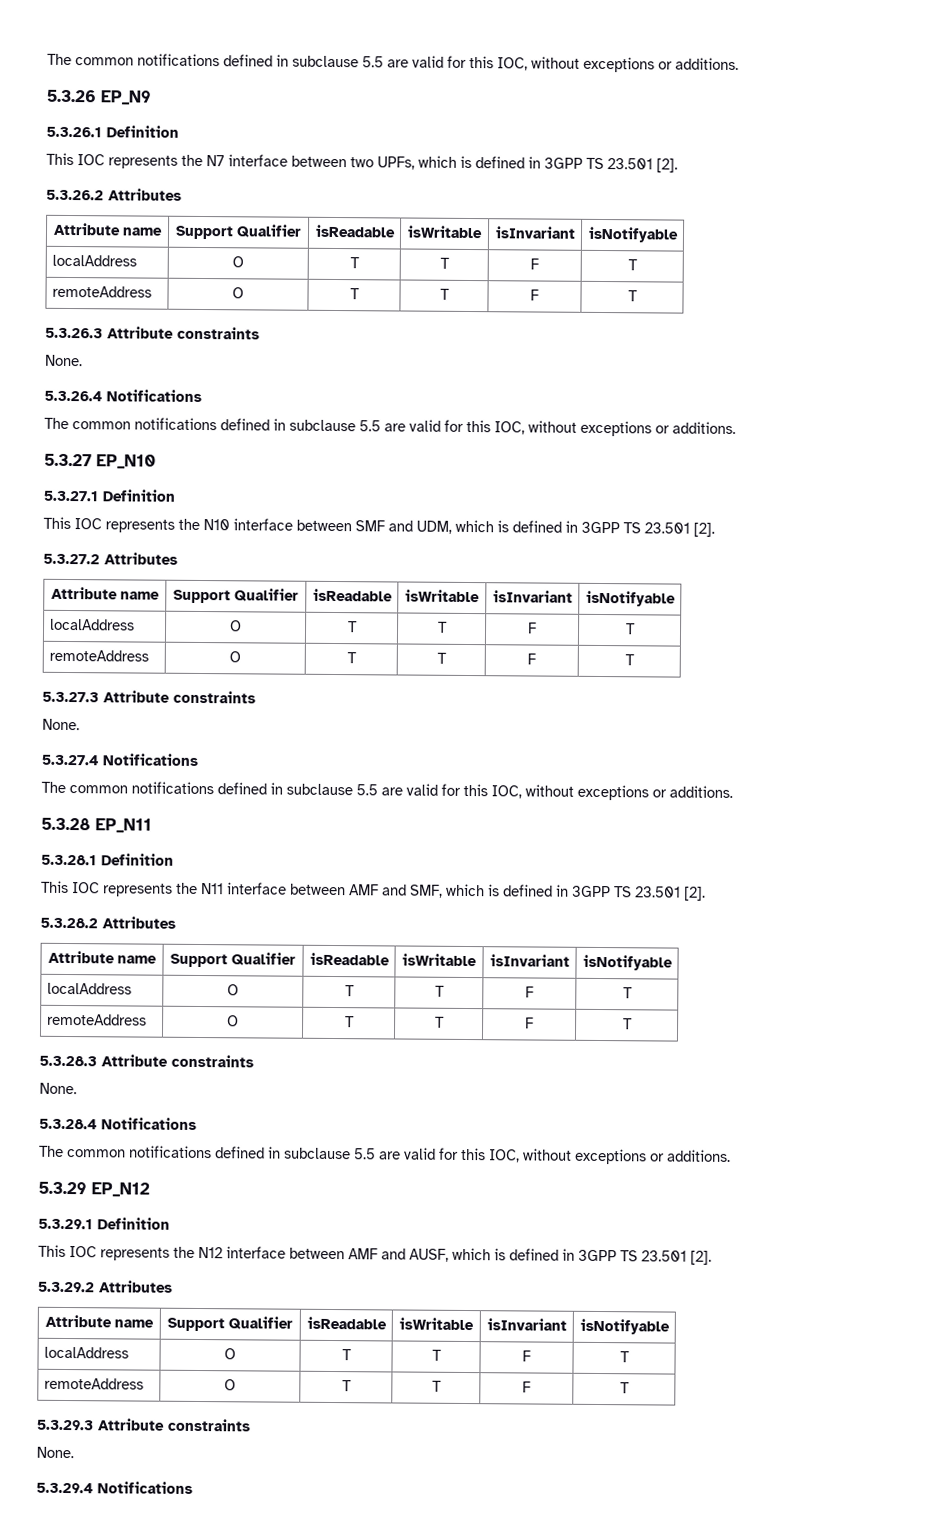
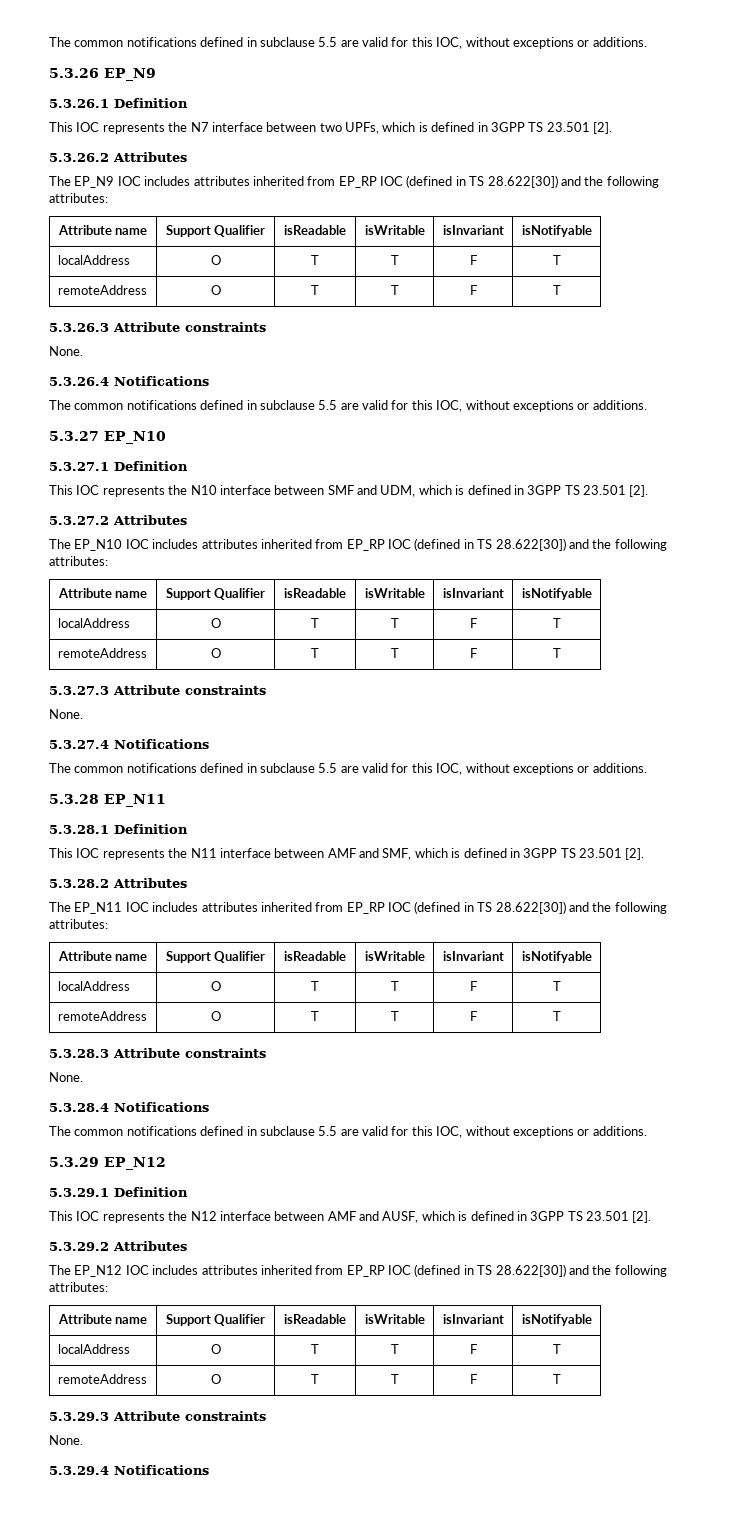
+ The EP_N9 IOC includes attributes inherited from EP_RP IOC (defined in TS 28.622[30]) and the following attributes:
+ The EP_N10 IOC includes attributes inherited from EP_RP IOC (defined in TS 28.622[30]) and the following attributes:
+ The EP_N11 IOC includes attributes inherited from EP_RP IOC (defined in TS 28.622[30]) and the following attributes:
+ The EP_N12 IOC includes attributes inherited from EP_RP IOC (defined in TS 28.622[30]) and the following attributes:

